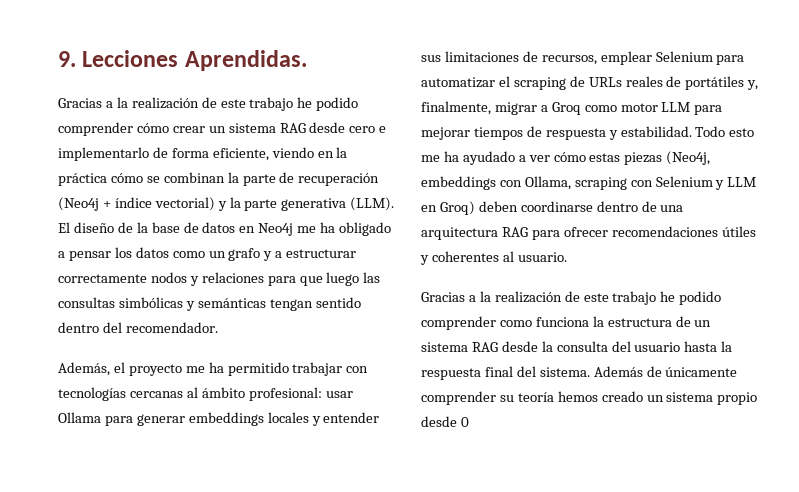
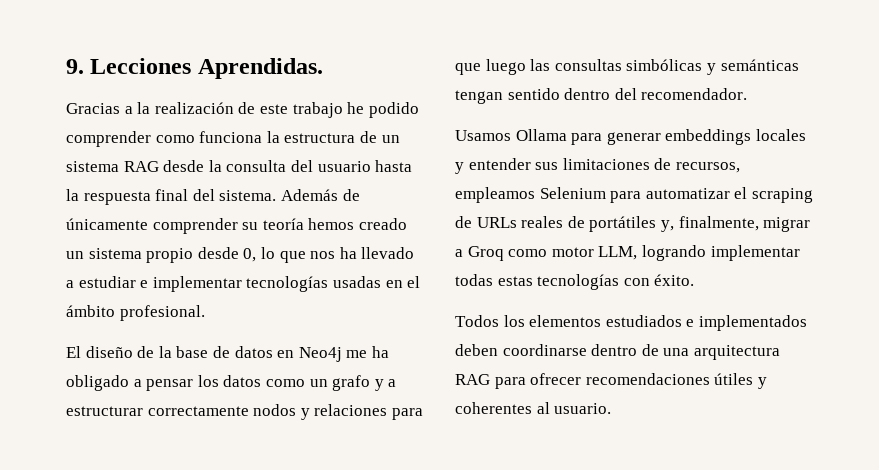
- Gracias a la realización de este trabajo he podido comprender cómo crear un sistema RAG desde cero e implementarlo de forma eficiente, viendo en la práctica cómo se combinan la parte de recuperación (Neo4j + índice vectorial) y la parte generativa (LLM). El diseño de la base de datos en Neo4j me ha obligado a pensar los datos como un grafo y a estructurar correctamente nodos y relaciones para que luego las consultas simbólicas y semánticas tengan sentido dentro del recomendador.
- Además, el proyecto me ha permitido trabajar con tecnologías cercanas al ámbito profesional: usar Ollama para generar embeddings locales y entender sus limitaciones de recursos, emplear Selenium para automatizar el scraping de URLs reales de portátiles y, finalmente, migrar a Groq como motor LLM para mejorar tiempos de respuesta y estabilidad. Todo esto me ha ayudado a ver cómo estas piezas (Neo4j, embeddings con Ollama, scraping con Selenium y LLM en Groq) deben coordinarse dentro de una arquitectura RAG para ofrecer recomendaciones útiles y coherentes al usuario.
- Además de únicamente comprender su teoría hemos creado un sistema propio desde 0
+ Además de únicamente comprender su teoría hemos creado un sistema propio desde 0, lo que nos ha llevado a estudiar e implementar tecnologías usadas en el ámbito profesional.
+ El diseño de la base de datos en Neo4j me ha obligado a pensar los datos como un grafo y a estructurar correctamente nodos y relaciones para que luego las consultas simbólicas y semánticas tengan sentido dentro del recomendador.
+ Usamos Ollama para generar embeddings locales y entender sus limitaciones de recursos, empleamos Selenium para automatizar el scraping de URLs reales de portátiles y, finalmente, migrar a Groq como motor LLM, logrando implementar todas estas tecnologías con éxito.
+ Todos los elementos estudiados e implementados deben coordinarse dentro de una arquitectura RAG para ofrecer recomendaciones útiles y coherentes al usuario.

